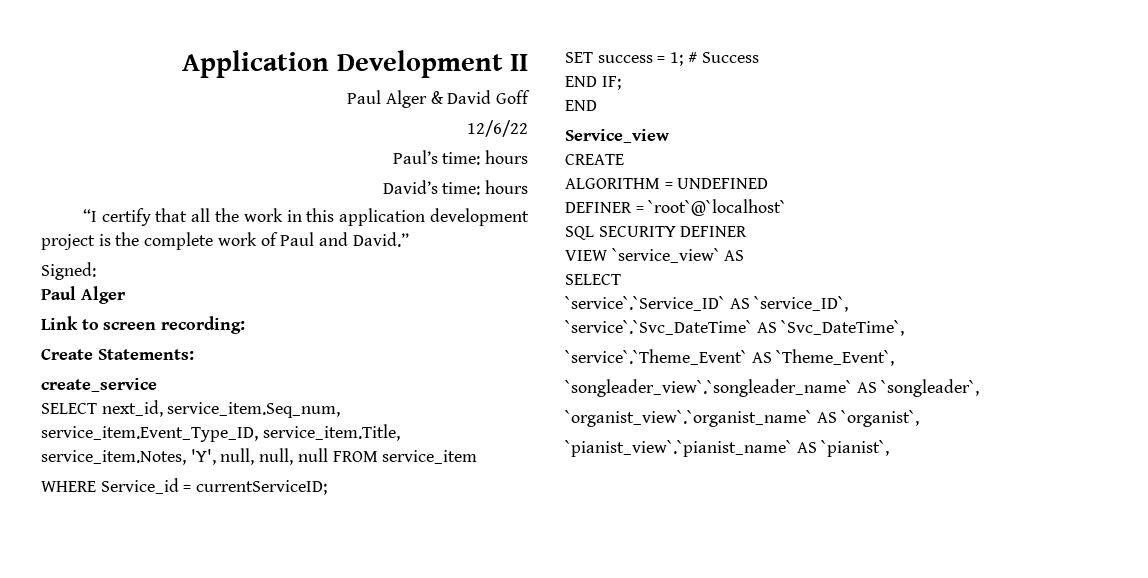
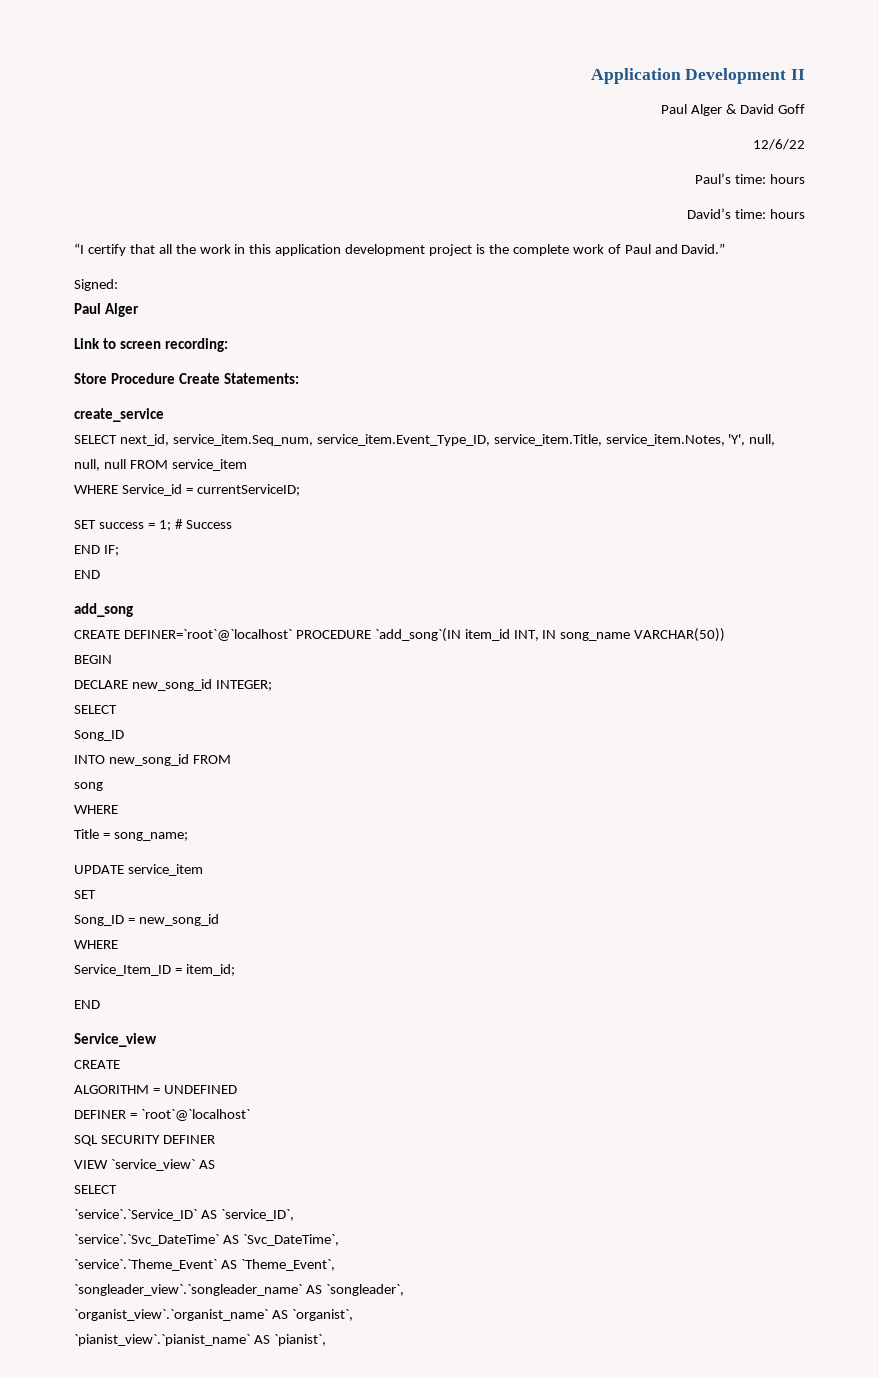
- Create Statements:
+ Store Procedure Create Statements:
+ add_song
+ CREATE DEFINER=`root`@`localhost` PROCEDURE `add_song`(IN item_id INT, IN song_name VARCHAR(50))
+ BEGIN
+ DECLARE new_song_id INTEGER;
+ SELECT
+ Song_ID
+ INTO new_song_id FROM
+ song
+ WHERE
+ Title = song_name;
+ UPDATE service_item
+ SET
+ Song_ID = new_song_id
+ WHERE
+ Service_Item_ID = item_id;
+ END

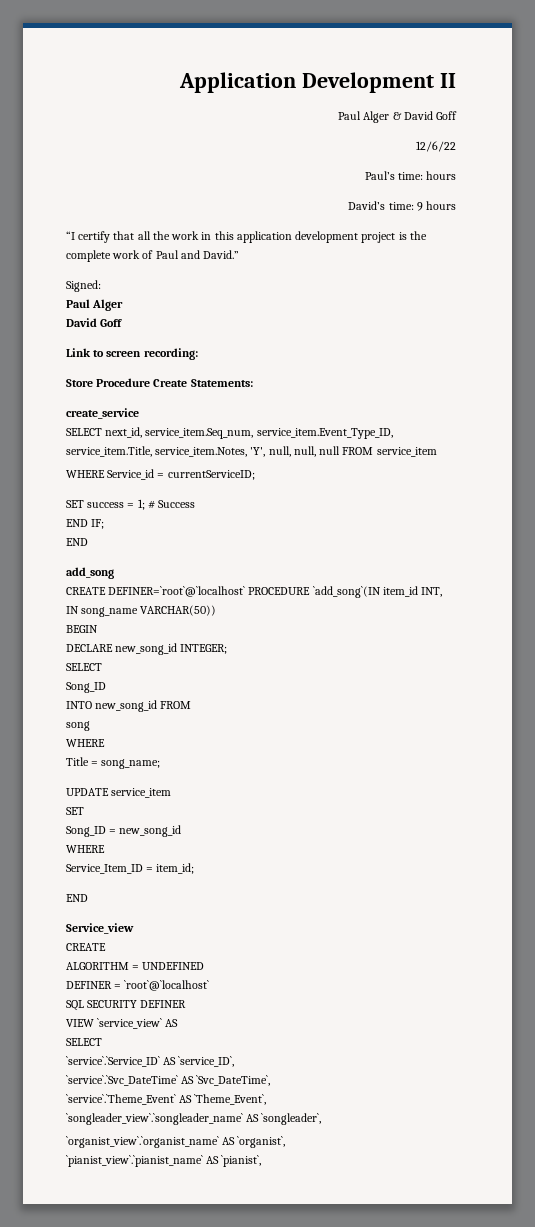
- David’s time: hours
+ David’s time: 9 hours
  Signed:
  Paul Alger
+ David Goff

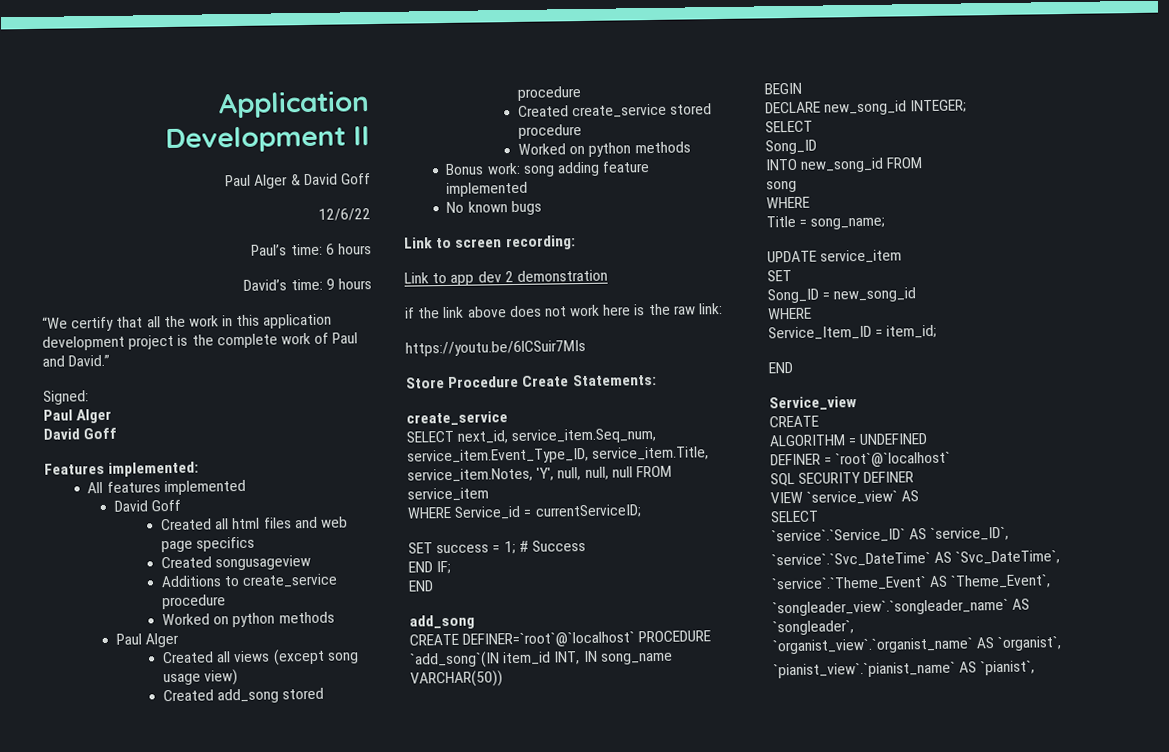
- Paul’s time: hours
+ Paul’s time: 6 hours
- “I certify that all the work in this application development project is the complete work of Paul and David.”
+ “We certify that all the work in this application development project is the complete work of Paul and David.”
+ Features implemented:
+ All features implemented
+ David Goff
+ Created all html files and web page specifics
+ Created songusageview
+ Additions to create_service procedure
+ Worked on python methods
+ Paul Alger
+ Created all views (except song usage view)
+ Created add_song stored procedure
+ Created create_service stored procedure
+ Worked on python methods
+ Bonus work: song adding feature implemented
+ No known bugs
  Link to screen recording:
+ Link to app dev 2 demonstration
+ if the link above does not work here is the raw link:
+ https://youtu.be/6lCSuir7MIs

